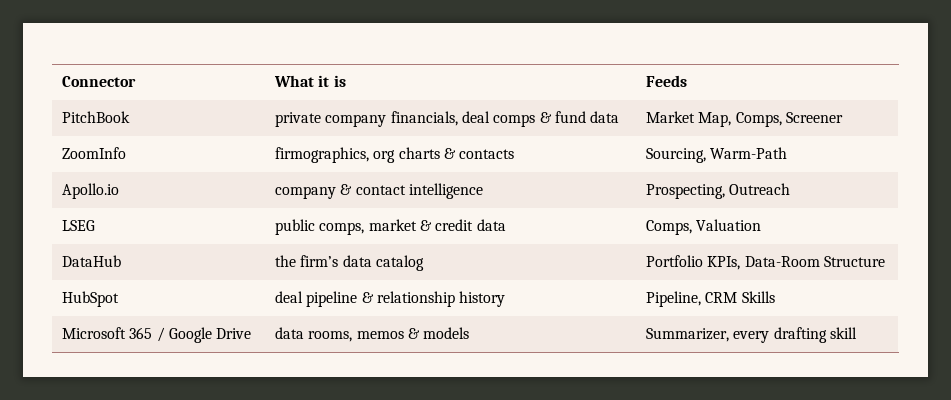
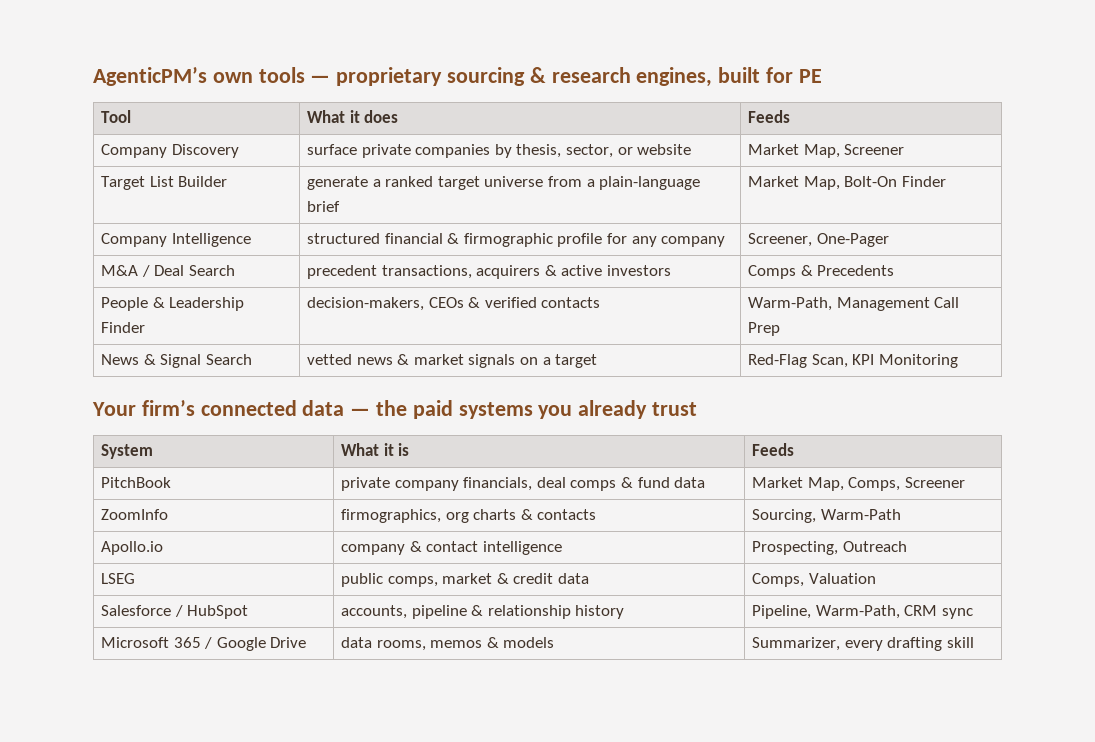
- Connector | What it is | Feeds
+ AgenticPM’s own tools — proprietary sourcing & research engines, built for PE
+ Tool | What it does | Feeds
+ Company Discovery | surface private companies by thesis, sector, or website | Market Map, Screener
+ Target List Builder | generate a ranked target universe from a plain-language brief | Market Map, Bolt-On Finder
+ Company Intelligence | structured financial & firmographic profile for any company | Screener, One-Pager
+ M&A / Deal Search | precedent transactions, acquirers & active investors | Comps & Precedents
+ People & Leadership Finder | decision-makers, CEOs & verified contacts | Warm-Path, Management Call Prep
+ News & Signal Search | vetted news & market signals on a target | Red-Flag Scan, KPI Monitoring
+ Your firm’s connected data — the paid systems you already trust
+ System | What it is | Feeds
- DataHub | the firm’s data catalog | Portfolio KPIs, Data-Room Structure
- HubSpot | deal pipeline & relationship history | Pipeline, CRM Skills
+ Salesforce / HubSpot | accounts, pipeline & relationship history | Pipeline, Warm-Path, CRM sync

